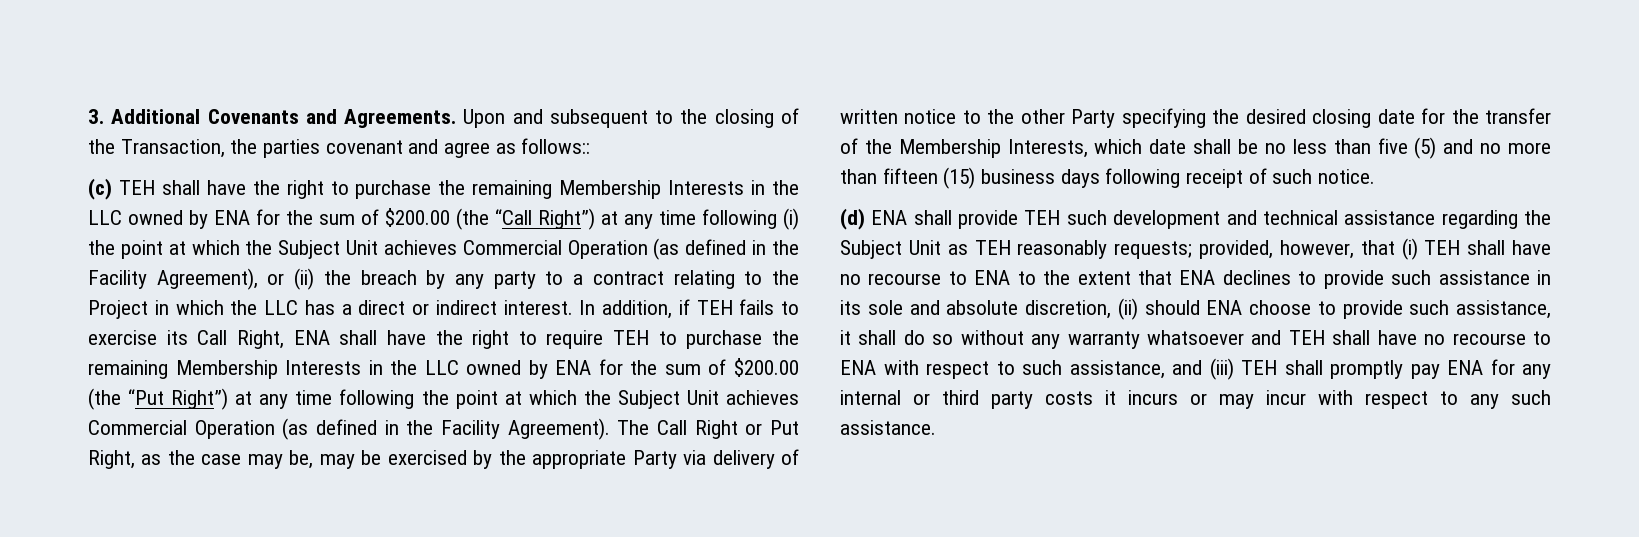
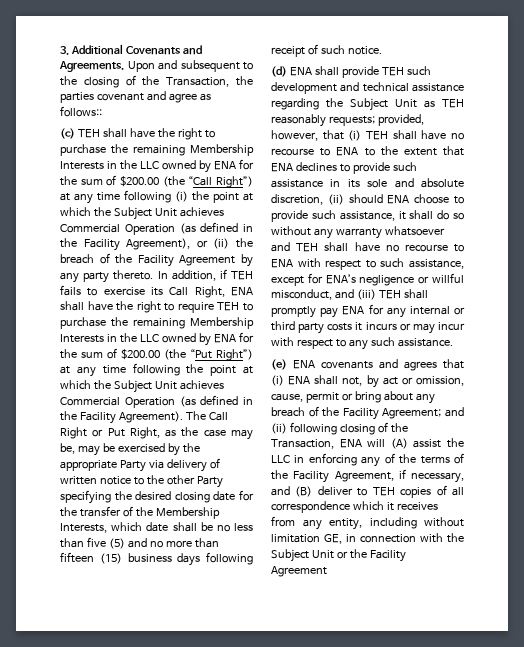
- (c) TEH shall have the right to purchase the remaining Membership Interests in the LLC owned by ENA for the sum of $200.00 (the “Call Right”) at any time following (i) the point at which the Subject Unit achieves Commercial Operation (as defined in the Facility Agreement), or (ii) the breach by any party to a contract relating to the Project in which the LLC has a direct or indirect interest.
+ (c) TEH shall have the right to purchase the remaining Membership Interests in the LLC owned by ENA for the sum of $200.00 (the “Call Right”) at any time following (i) the point at which the Subject Unit achieves Commercial Operation (as defined in the Facility Agreement), or (ii) the breach of the Facility Agreement by any party thereto.
- provided, however, that (i) TEH shall have no recourse to ENA to the extent that ENA declines to provide such assistance in its sole and absolute discretion, (ii) should ENA choose to provide such assistance, it shall do so without any warranty whatsoever and TEH shall have no recourse to ENA with respect to such assistance, and (iii) TEH shall promptly pay ENA for any internal or third party costs it incurs or may incur with respect to any such assistance.
+ provided, however, that (i) TEH shall have no recourse to ENA to the extent that ENA declines to provide such assistance in its sole and absolute discretion, (ii) should ENA choose to provide such assistance, it shall do so without any warranty whatsoever and TEH shall have no recourse to ENA with respect to such assistance, except for ENA’s negligence or willful misconduct, and (iii) TEH shall promptly pay ENA for any internal or third party costs it incurs or may incur with respect to any such assistance.
+ (e) ENA covenants and agrees that (i) ENA shall not, by act or omission, cause, permit or bring about any breach of the Facility Agreement; and (ii) following closing of the Transaction, ENA will (A) assist the LLC in enforcing any of the terms of the Facility Agreement, if necessary, and (B) deliver to TEH copies of all correspondence which it receives from any entity, including without limitation GE, in connection with the Subject Unit or the Facility Agreement

